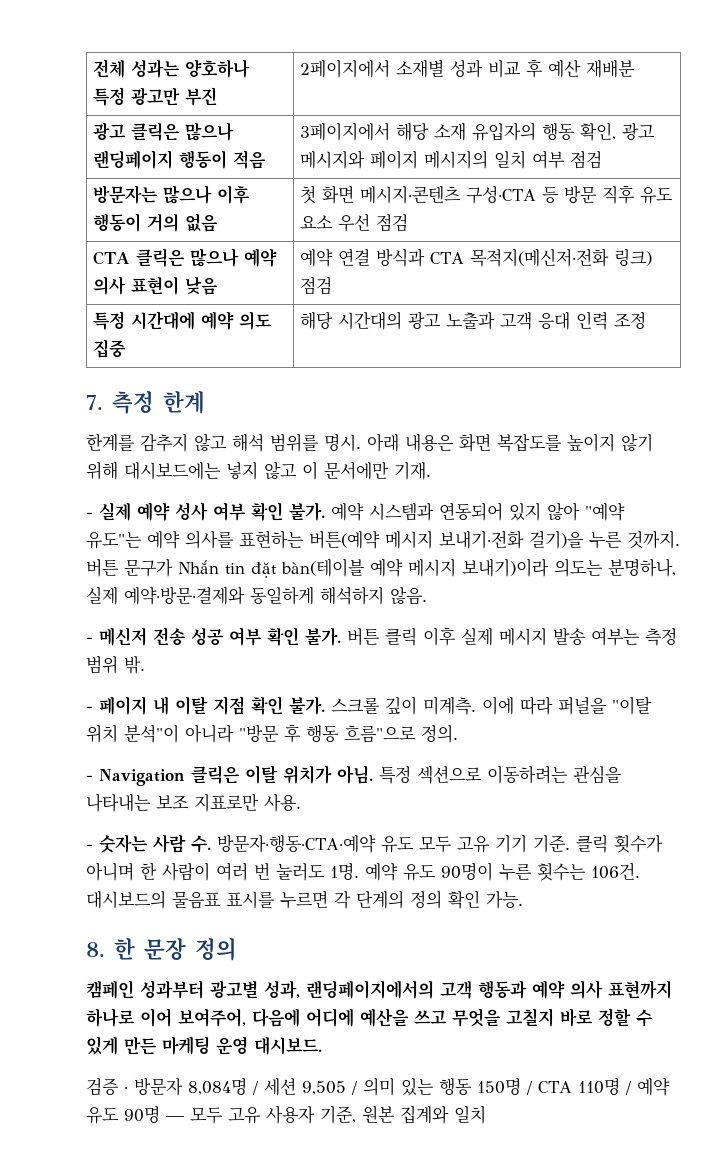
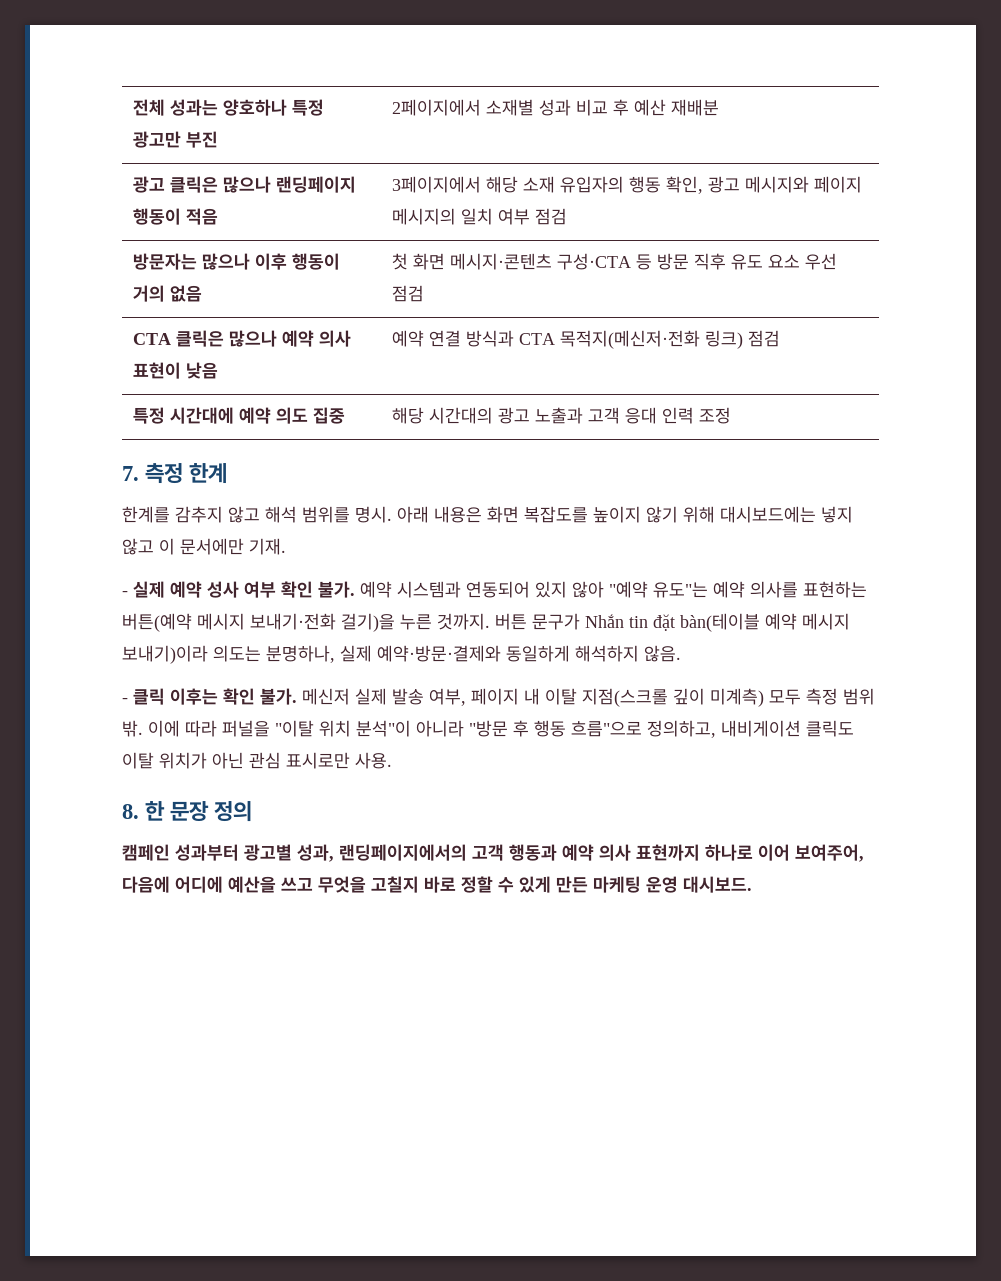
- - 메신저 전송 성공 여부 확인 불가. 버튼 클릭 이후 실제 메시지 발송 여부는 측정 범위 밖.
- - 페이지 내 이탈 지점 확인 불가. 스크롤 깊이 미계측.
+ - 클릭 이후는 확인 불가. 메신저 실제 발송 여부, 페이지 내 이탈 지점(스크롤 깊이 미계측) 모두 측정 범위 밖.
- 이에 따라 퍼널을 "이탈 위치 분석"이 아니라 "방문 후 행동 흐름"으로 정의.
- - Navigation 클릭은 이탈 위치가 아님. 특정 섹션으로 이동하려는 관심을 나타내는 보조 지표로만 사용.
- - 숫자는 사람 수. 방문자·행동·CTA·예약 유도 모두 고유 기기 기준. 클릭 횟수가 아니며 한 사람이 여러 번 눌러도 1명. 예약 유도 90명이 누른 횟수는 106건. 대시보드의 물음표 표시를 누르면 각 단계의 정의 확인 가능.
+ 이에 따라 퍼널을 "이탈 위치 분석"이 아니라 "방문 후 행동 흐름"으로 정의하고, 내비게이션 클릭도 이탈 위치가 아닌 관심 표시로만 사용.
- 검증 · 방문자 8,084명 / 세션 9,505 / 의미 있는 행동 150명 / CTA 110명 / 예약 유도 90명 — 모두 고유 사용자 기준, 원본 집계와 일치

